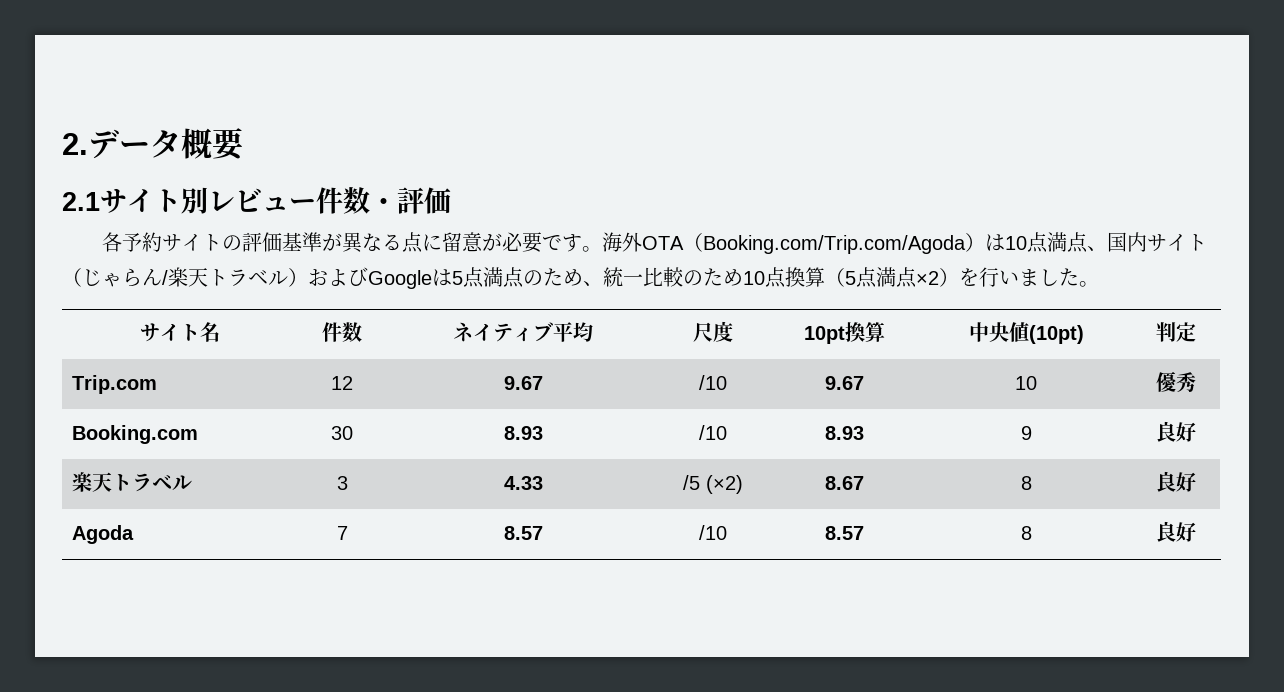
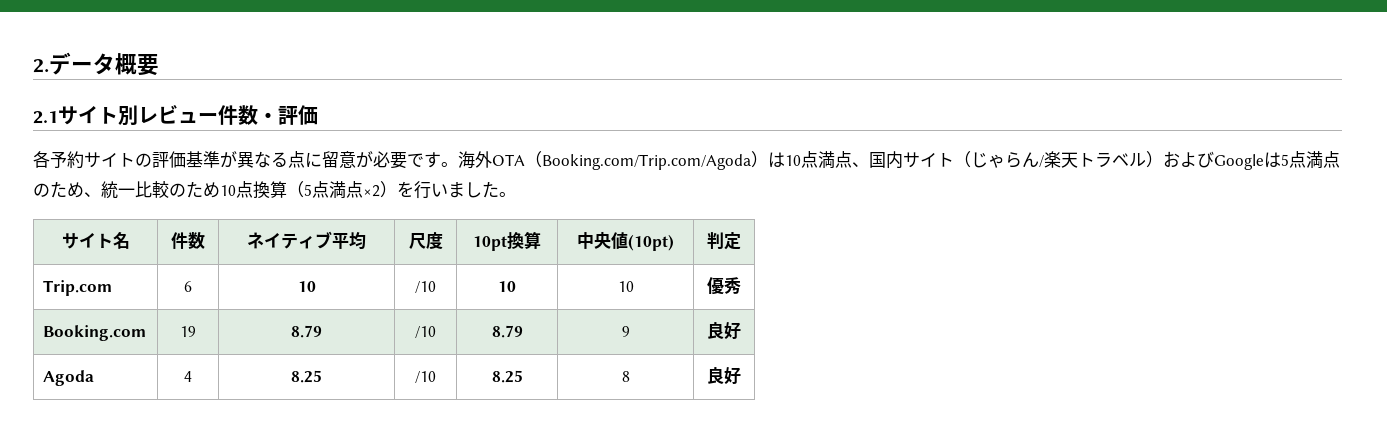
- Trip.com | 12 | 9.67 | /10 | 9.67 | 10 | 優秀
+ Trip.com | 6 | 10 | /10 | 10 | 10 | 優秀
- Booking.com | 30 | 8.93 | /10 | 8.93 | 9 | 良好
+ Booking.com | 19 | 8.79 | /10 | 8.79 | 9 | 良好
- 楽天トラベル | 3 | 4.33 | /5 (×2) | 8.67 | 8 | 良好
- Agoda | 7 | 8.57 | /10 | 8.57 | 8 | 良好
+ Agoda | 4 | 8.25 | /10 | 8.25 | 8 | 良好

